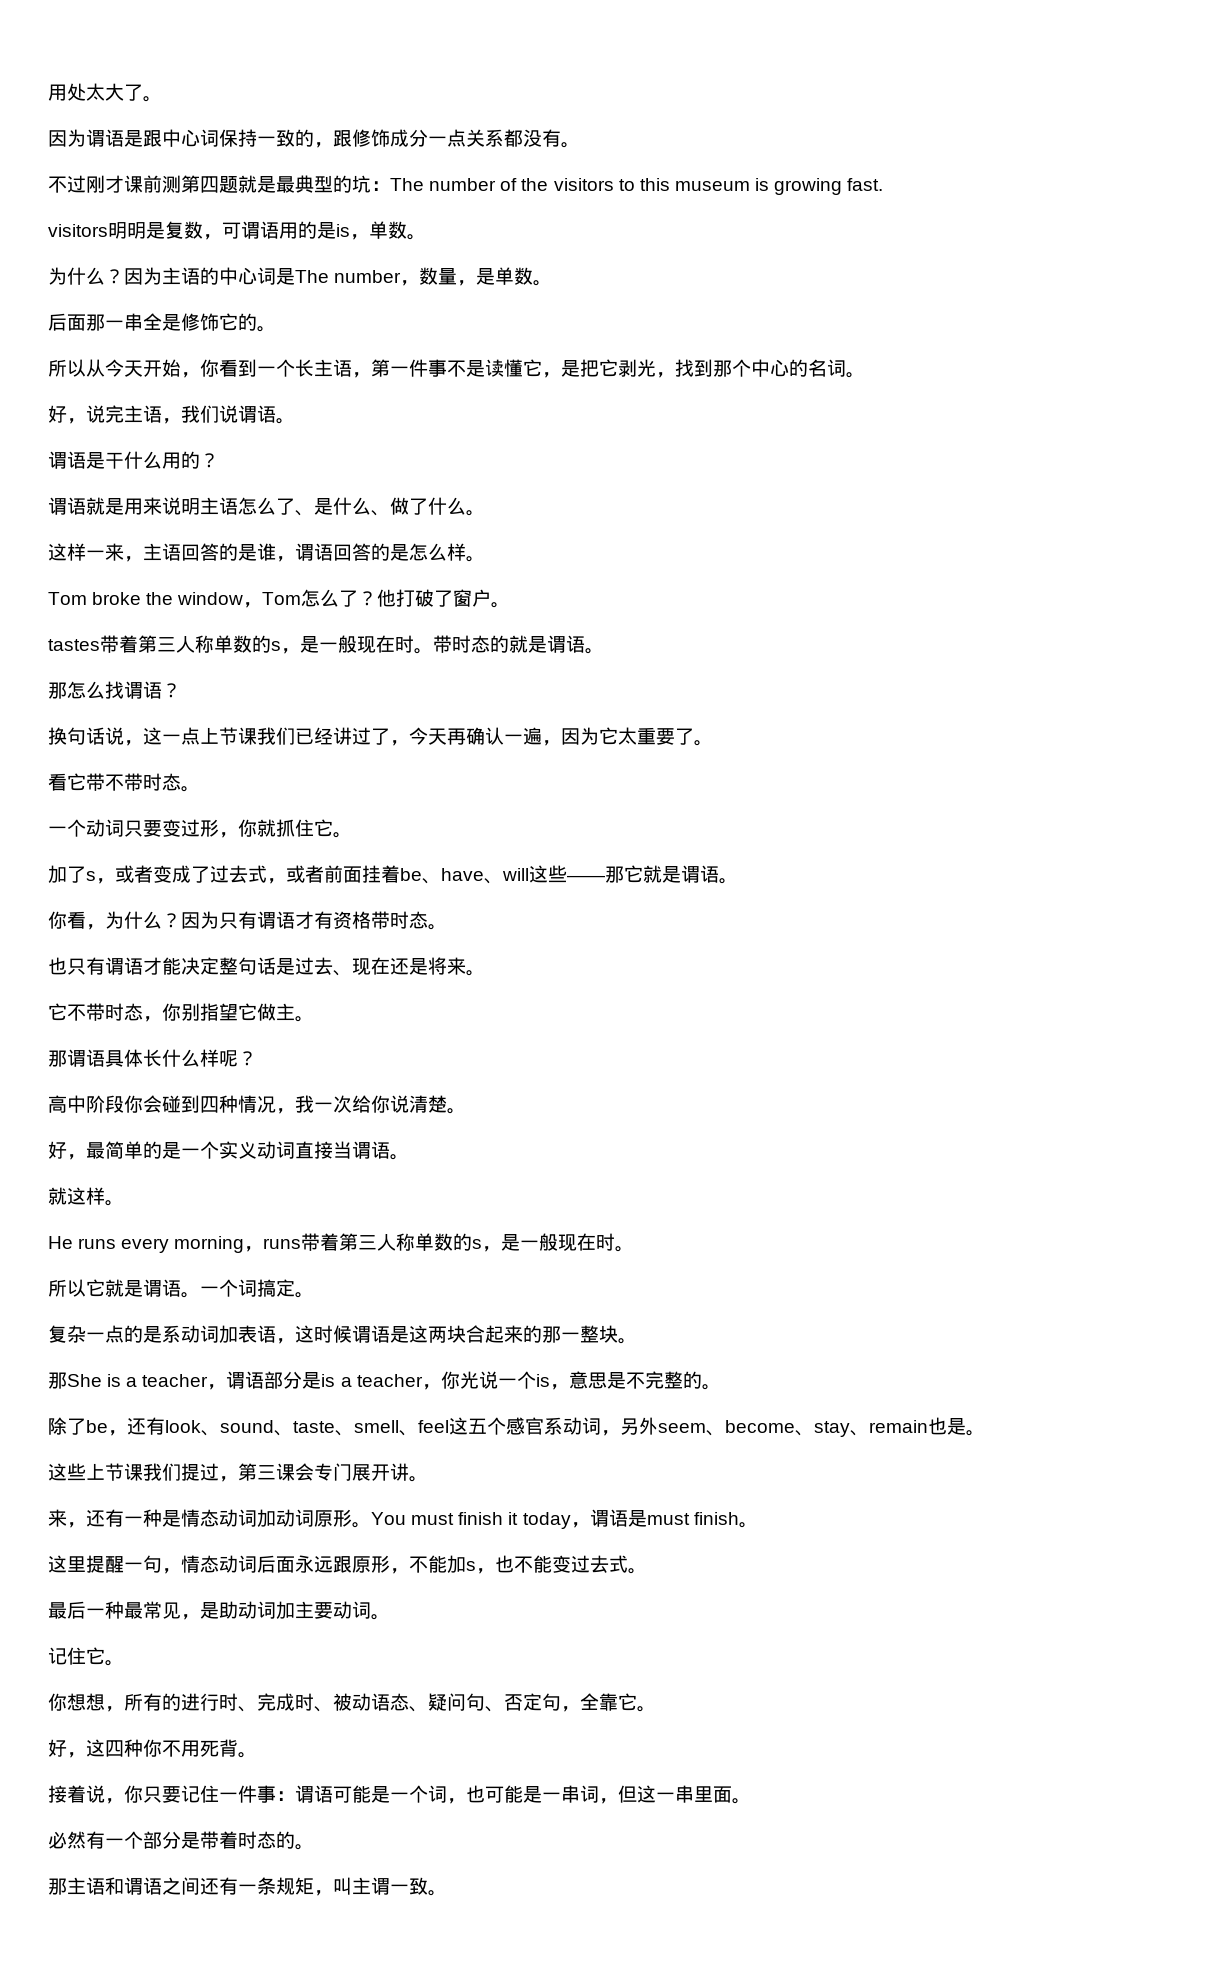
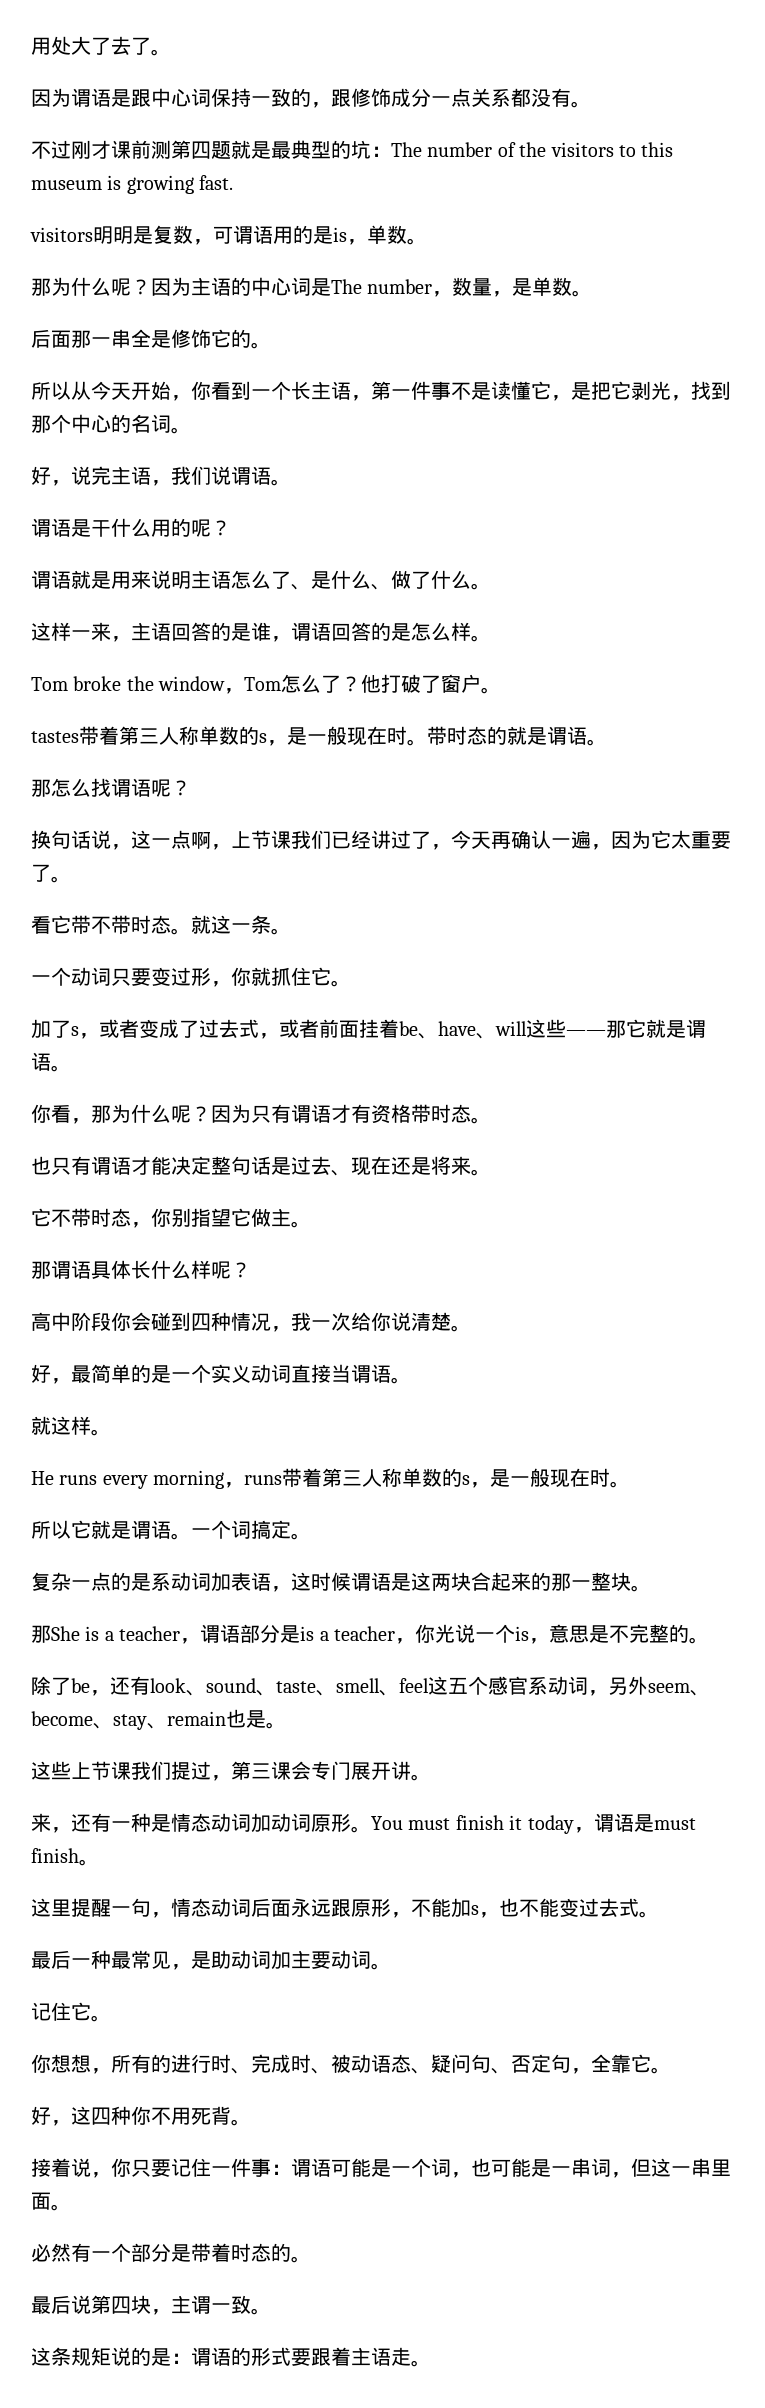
- 用处太大了。
+ 用处大了去了。
  visitors明明是复数，可谓语用的是is，单数。
- 为什么？
+ 那为什么呢？
- 谓语是干什么用的？
+ 谓语是干什么用的呢？
- 那怎么找谓语？
+ 那怎么找谓语呢？
- 换句话说，这一点上节课我们已经讲过了，今天再确认一遍，因为它太重要了。
+ 换句话说，这一点啊，上节课我们已经讲过了，今天再确认一遍，因为它太重要了。
+ 就这一条。
- 你看，为什么？
+ 你看，那为什么呢？
- 那主语和谓语之间还有一条规矩，叫主谓一致。
+ 最后说第四块，主谓一致。
+ 这条规矩说的是：谓语的形式要跟着主语走。

